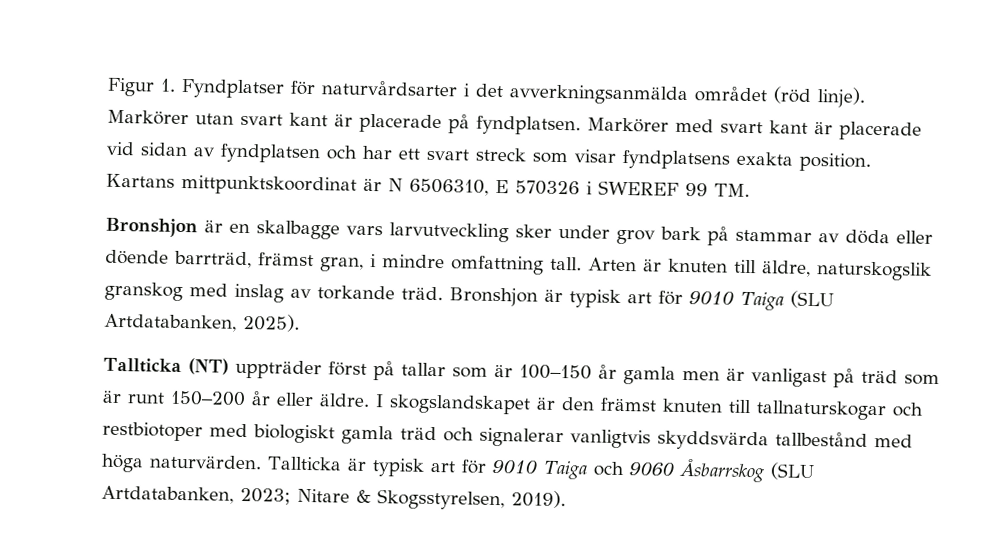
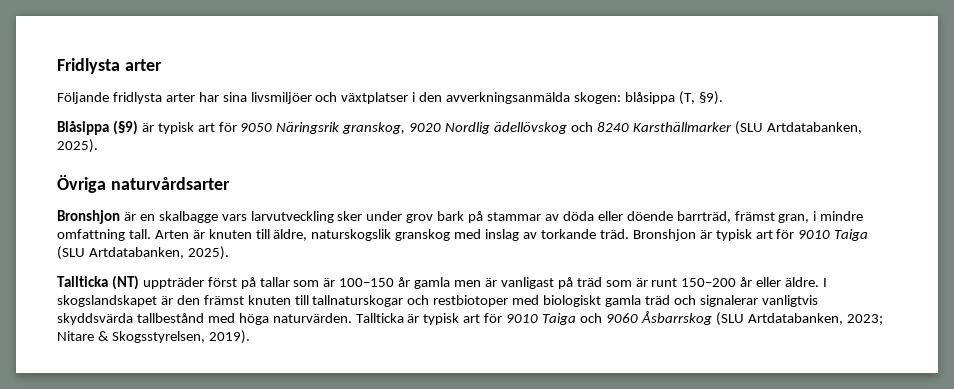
- Figur 1. Fyndplatser för naturvårdsarter i det avverkningsanmälda området (röd linje). Markörer utan svart kant är placerade på fyndplatsen. Markörer med svart kant är placerade vid sidan av fyndplatsen och har ett svart streck som visar fyndplatsens exakta position. Kartans mittpunktskoordinat är N 6506310, E 570326 i SWEREF 99 TM.
+ Fridlysta arter
+ Följande fridlysta arter har sina livsmiljöer och växtplatser i den avverkningsanmälda skogen: blåsippa (T, §9).
+ Blåsippa (§9) är typisk art för 9050 Näringsrik granskog, 9020 Nordlig ädellövskog och 8240 Karsthällmarker (SLU Artdatabanken, 2025).
+ Övriga naturvårdsarter

